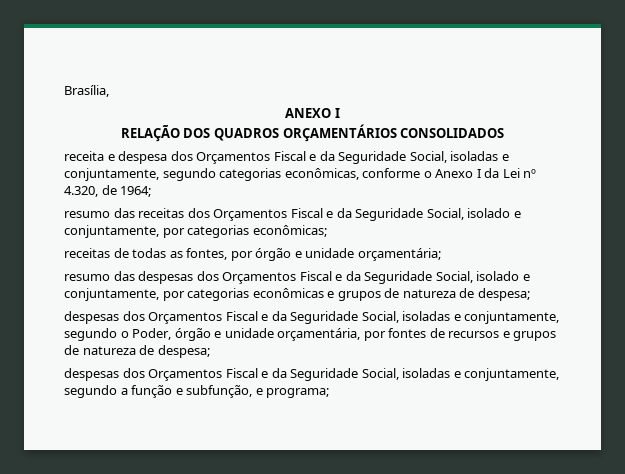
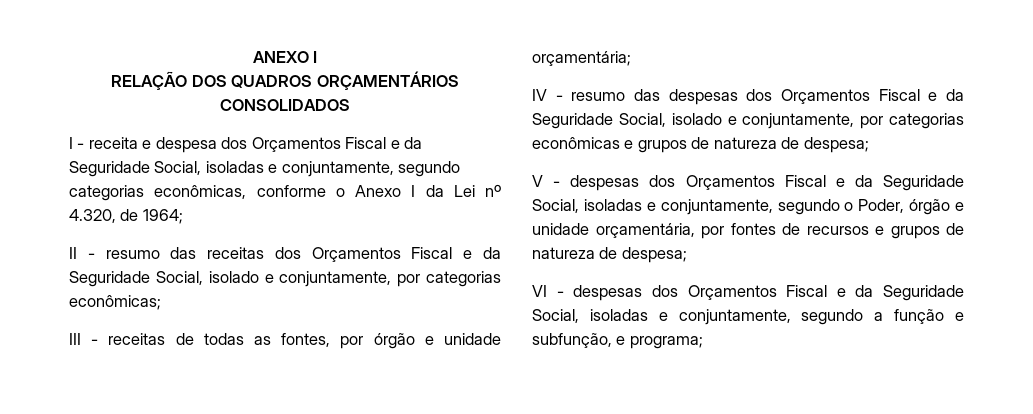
- Brasília,
- receita e despesa dos Orçamentos Fiscal e da Seguridade Social, isoladas e conjuntamente, segundo categorias econômicas, conforme o Anexo I da Lei nº 4.320, de 1964;
+ I - receita e despesa dos Orçamentos Fiscal e da Seguridade Social, isoladas e conjuntamente, segundo categorias econômicas, conforme o Anexo I da Lei nº 4.320, de 1964;
- resumo das receitas dos Orçamentos Fiscal e da Seguridade Social, isolado e conjuntamente, por categorias econômicas;
+ II - resumo das receitas dos Orçamentos Fiscal e da Seguridade Social, isolado e conjuntamente, por categorias econômicas;
- receitas de todas as fontes, por órgão e unidade orçamentária;
+ III - receitas de todas as fontes, por órgão e unidade orçamentária;
- resumo das despesas dos Orçamentos Fiscal e da Seguridade Social, isolado e conjuntamente, por categorias econômicas e grupos de natureza de despesa;
+ IV - resumo das despesas dos Orçamentos Fiscal e da Seguridade Social, isolado e conjuntamente, por categorias econômicas e grupos de natureza de despesa;
- despesas dos Orçamentos Fiscal e da Seguridade Social, isoladas e conjuntamente, segundo o Poder, órgão e unidade orçamentária, por fontes de recursos e grupos de natureza de despesa;
+ V - despesas dos Orçamentos Fiscal e da Seguridade Social, isoladas e conjuntamente, segundo o Poder, órgão e unidade orçamentária, por fontes de recursos e grupos de natureza de despesa;
- despesas dos Orçamentos Fiscal e da Seguridade Social, isoladas e conjuntamente, segundo a função e subfunção, e programa;
+ VI - despesas dos Orçamentos Fiscal e da Seguridade Social, isoladas e conjuntamente, segundo a função e subfunção, e programa;

